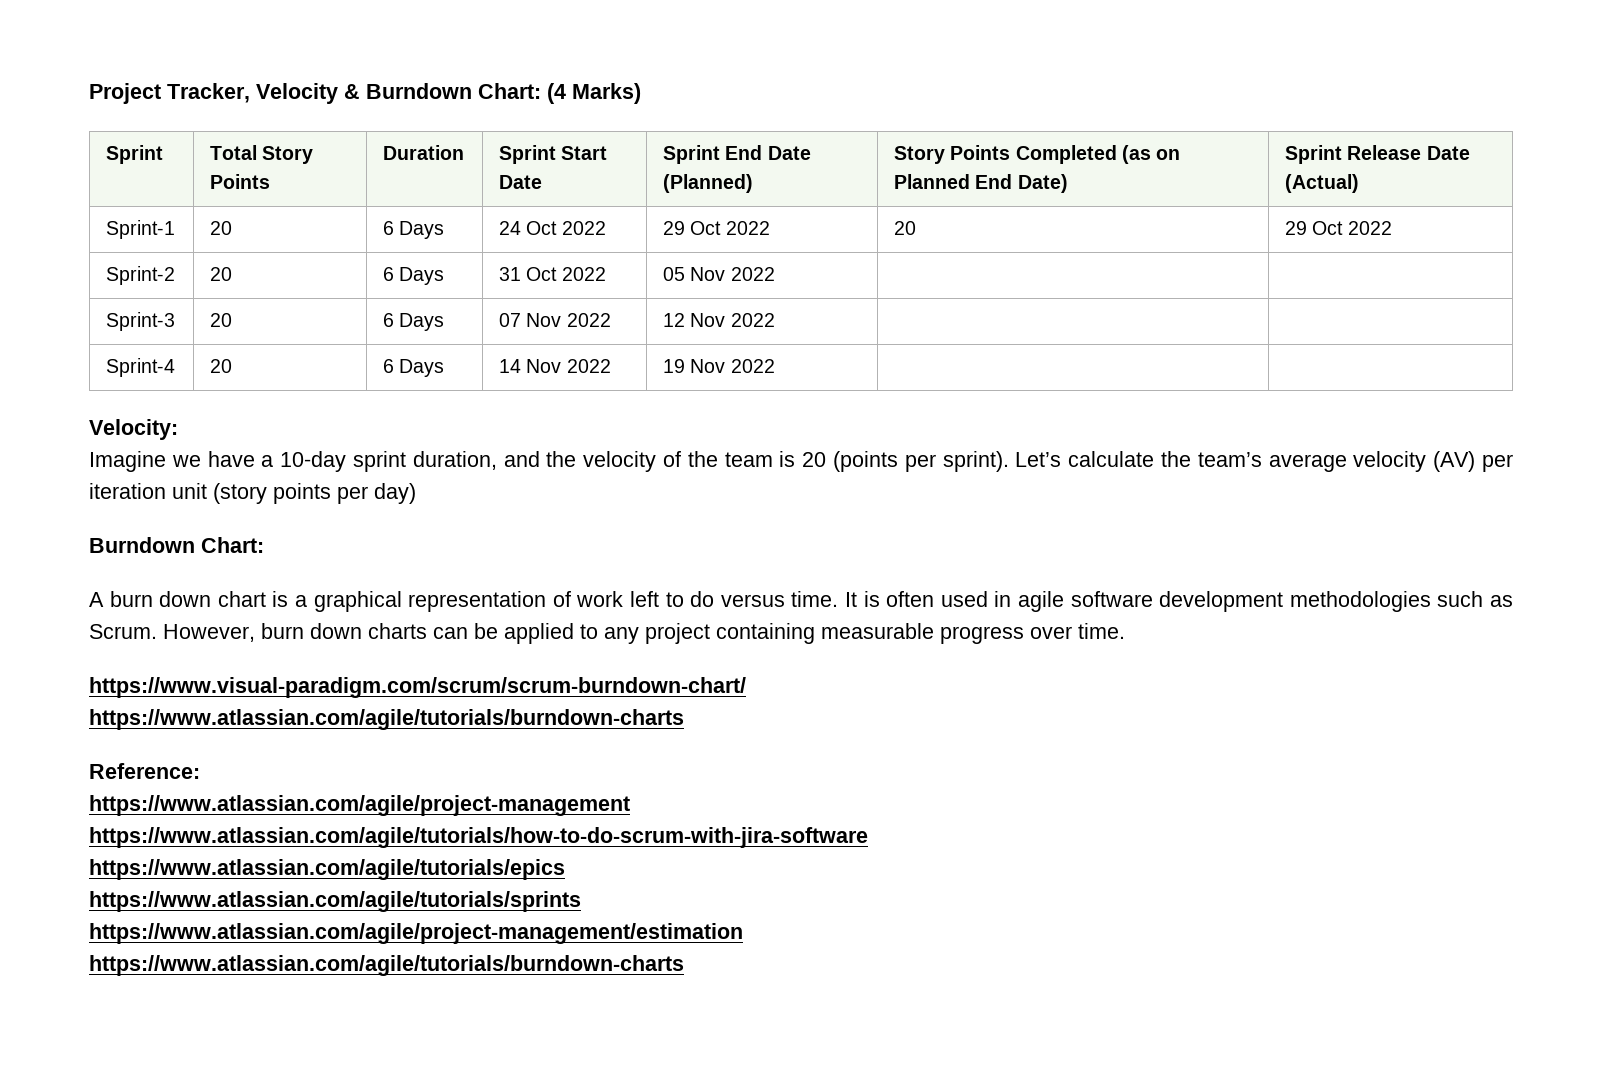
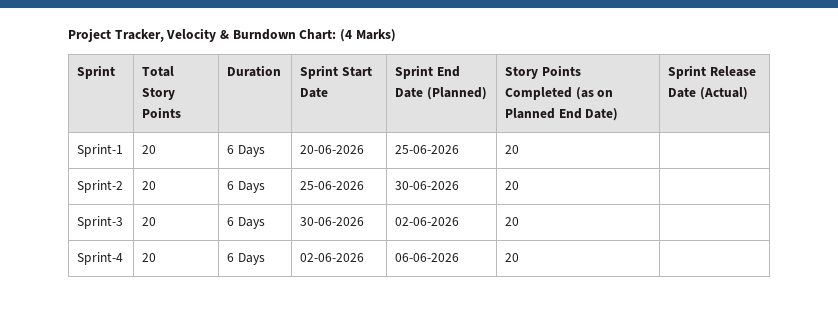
- Sprint-1 | 20 | 6 Days | 24 Oct 2022 | 29 Oct 2022 | 20 | 29 Oct 2022
- Sprint-2 | 20 | 6 Days | 31 Oct 2022 | 05 Nov 2022 | |
- Sprint-3 | 20 | 6 Days | 07 Nov 2022 | 12 Nov 2022 | |
- Sprint-4 | 20 | 6 Days | 14 Nov 2022 | 19 Nov 2022 | |
- Velocity:
- Imagine we have a 10-day sprint duration, and the velocity of the team is 20 (points per sprint). Let’s calculate the team’s average velocity (AV) per iteration unit (story points per day)
- Burndown Chart:
- A burn down chart is a graphical representation of work left to do versus time. It is often used in agile software development methodologies such as Scrum. However, burn down charts can be applied to any project containing measurable progress over time.
- https://www.visual-paradigm.com/scrum/scrum-burndown-chart/
- https://www.atlassian.com/agile/tutorials/burndown-charts
- Reference:
- https://www.atlassian.com/agile/project-management
- https://www.atlassian.com/agile/tutorials/how-to-do-scrum-with-jira-software
- https://www.atlassian.com/agile/tutorials/epics
- https://www.atlassian.com/agile/tutorials/sprints
- https://www.atlassian.com/agile/project-management/estimation
- https://www.atlassian.com/agile/tutorials/burndown-charts
+ Sprint-1 | 20 | 6 Days | 20-06-2026 | 25-06-2026 | 20 |
+ Sprint-2 | 20 | 6 Days | 25-06-2026 | 30-06-2026 | 20 |
+ Sprint-3 | 20 | 6 Days | 30-06-2026 | 02-06-2026 | 20 |
+ Sprint-4 | 20 | 6 Days | 02-06-2026 | 06-06-2026 | 20 |

